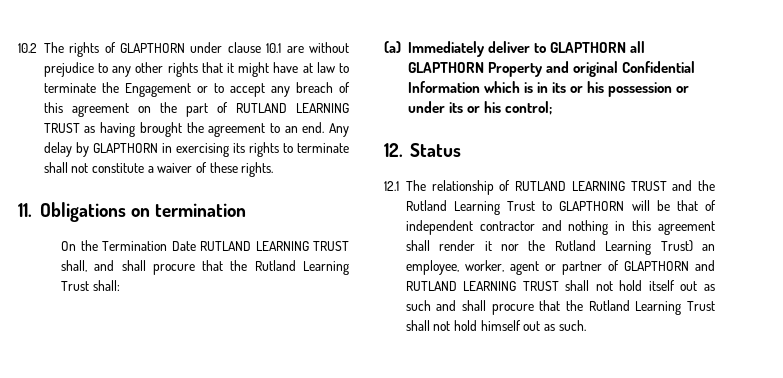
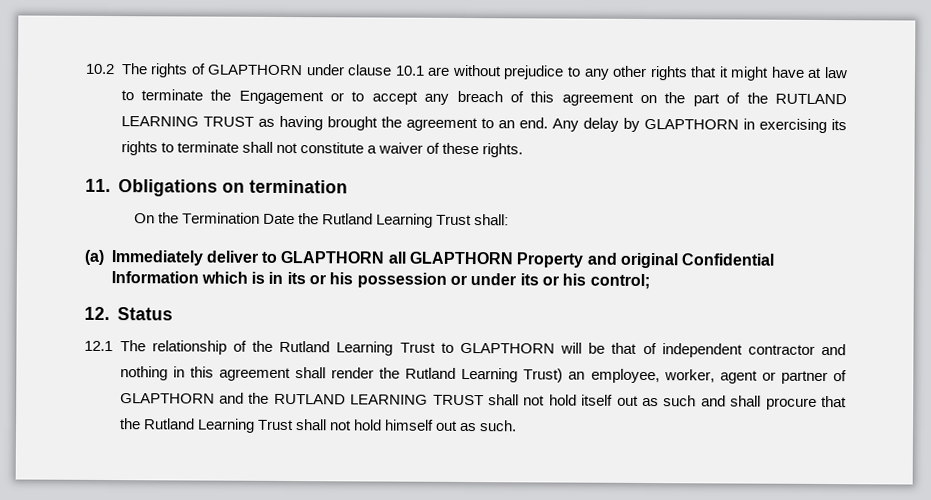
- 10.2 The rights of GLAPTHORN under clause 10.1 are without prejudice to any other rights that it might have at law to terminate the Engagement or to accept any breach of this agreement on the part of RUTLAND LEARNING TRUST as having brought the agreement to an end.
+ 10.2 The rights of GLAPTHORN under clause 10.1 are without prejudice to any other rights that it might have at law to terminate the Engagement or to accept any breach of this agreement on the part of the RUTLAND LEARNING TRUST as having brought the agreement to an end.
- On the Termination Date RUTLAND LEARNING TRUST shall, and shall procure that the Rutland Learning Trust shall:
+ On the Termination Date the Rutland Learning Trust shall:
- 12.1 The relationship of RUTLAND LEARNING TRUST and the Rutland Learning Trust to GLAPTHORN will be that of independent contractor and nothing in this agreement shall render it nor the Rutland Learning Trust) an employee, worker, agent or partner of GLAPTHORN and RUTLAND LEARNING TRUST shall not hold itself out as such and shall procure that the Rutland Learning Trust shall not hold himself out as such.
+ 12.1 The relationship of the Rutland Learning Trust to GLAPTHORN will be that of independent contractor and nothing in this agreement shall render the Rutland Learning Trust) an employee, worker, agent or partner of GLAPTHORN and the RUTLAND LEARNING TRUST shall not hold itself out as such and shall procure that the Rutland Learning Trust shall not hold himself out as such.

